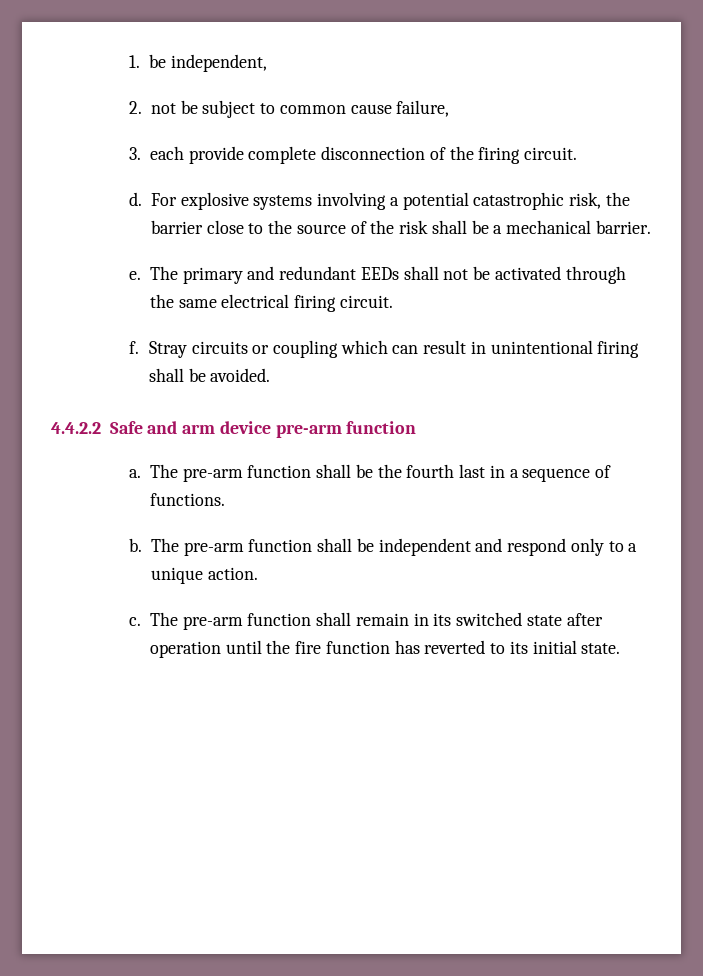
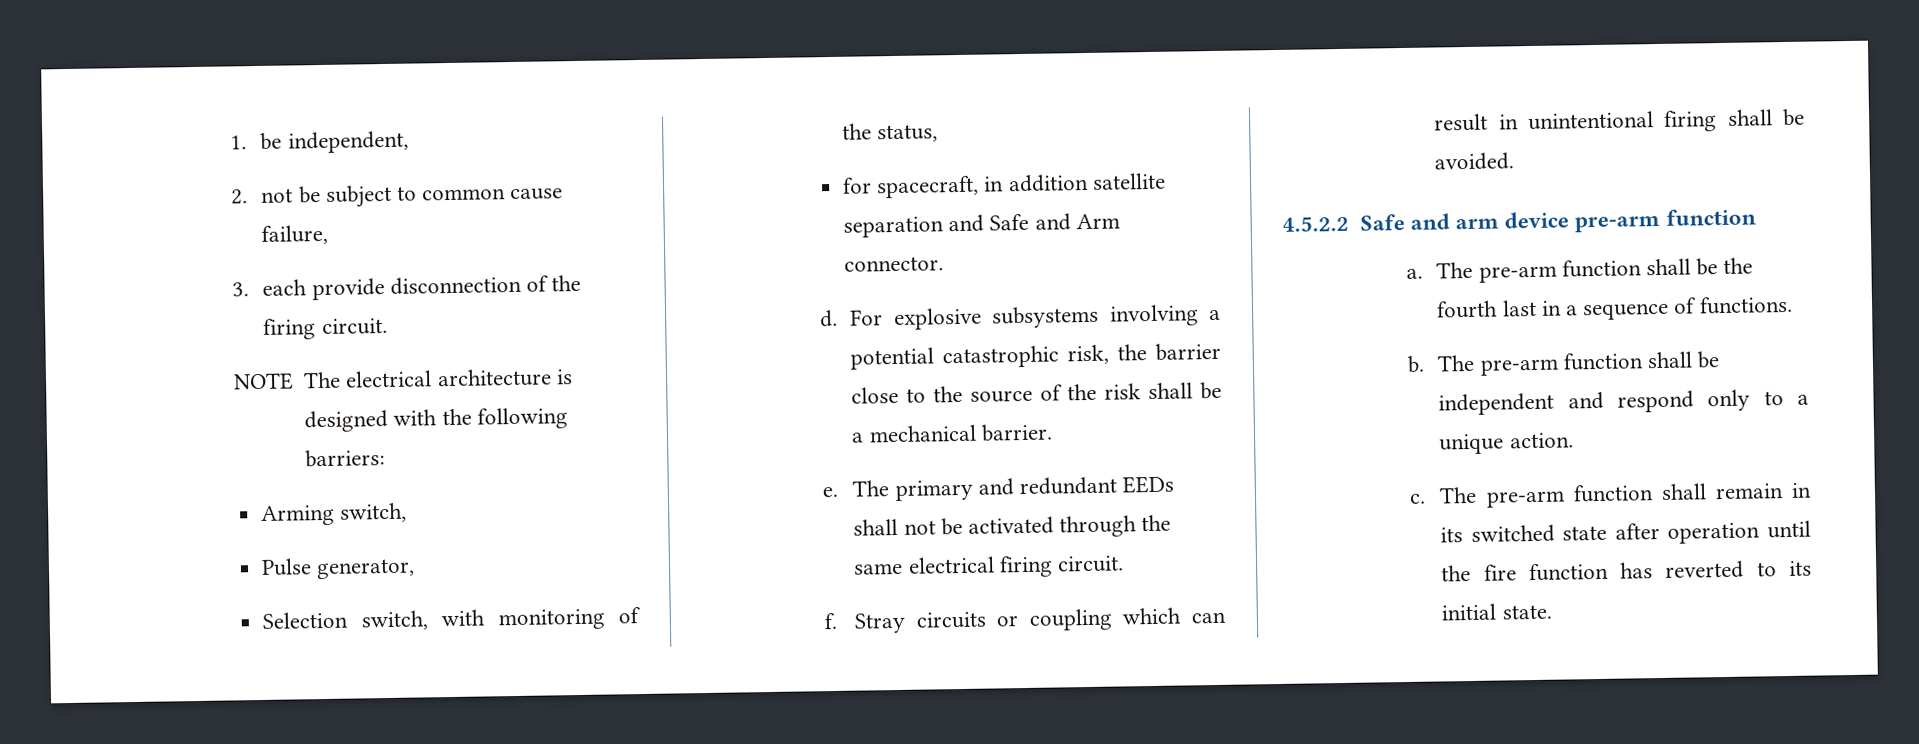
- 3. each provide complete disconnection of the firing circuit.
+ 3. each provide disconnection of the firing circuit.
+ NOTE The electrical architecture is designed with the following barriers:
+ Arming switch,
+ Pulse generator,
+ Selection switch, with monitoring of the status,
+ for spacecraft, in addition satellite separation and Safe and Arm connector.
- For explosive systems involving a potential catastrophic risk, the barrier close to the source of the risk shall be a mechanical barrier.
+ For explosive subsystems involving a potential catastrophic risk, the barrier close to the source of the risk shall be a mechanical barrier.
- 4.4.2.2 Safe and arm device pre-arm function
+ 4.5.2.2 Safe and arm device pre-arm function

